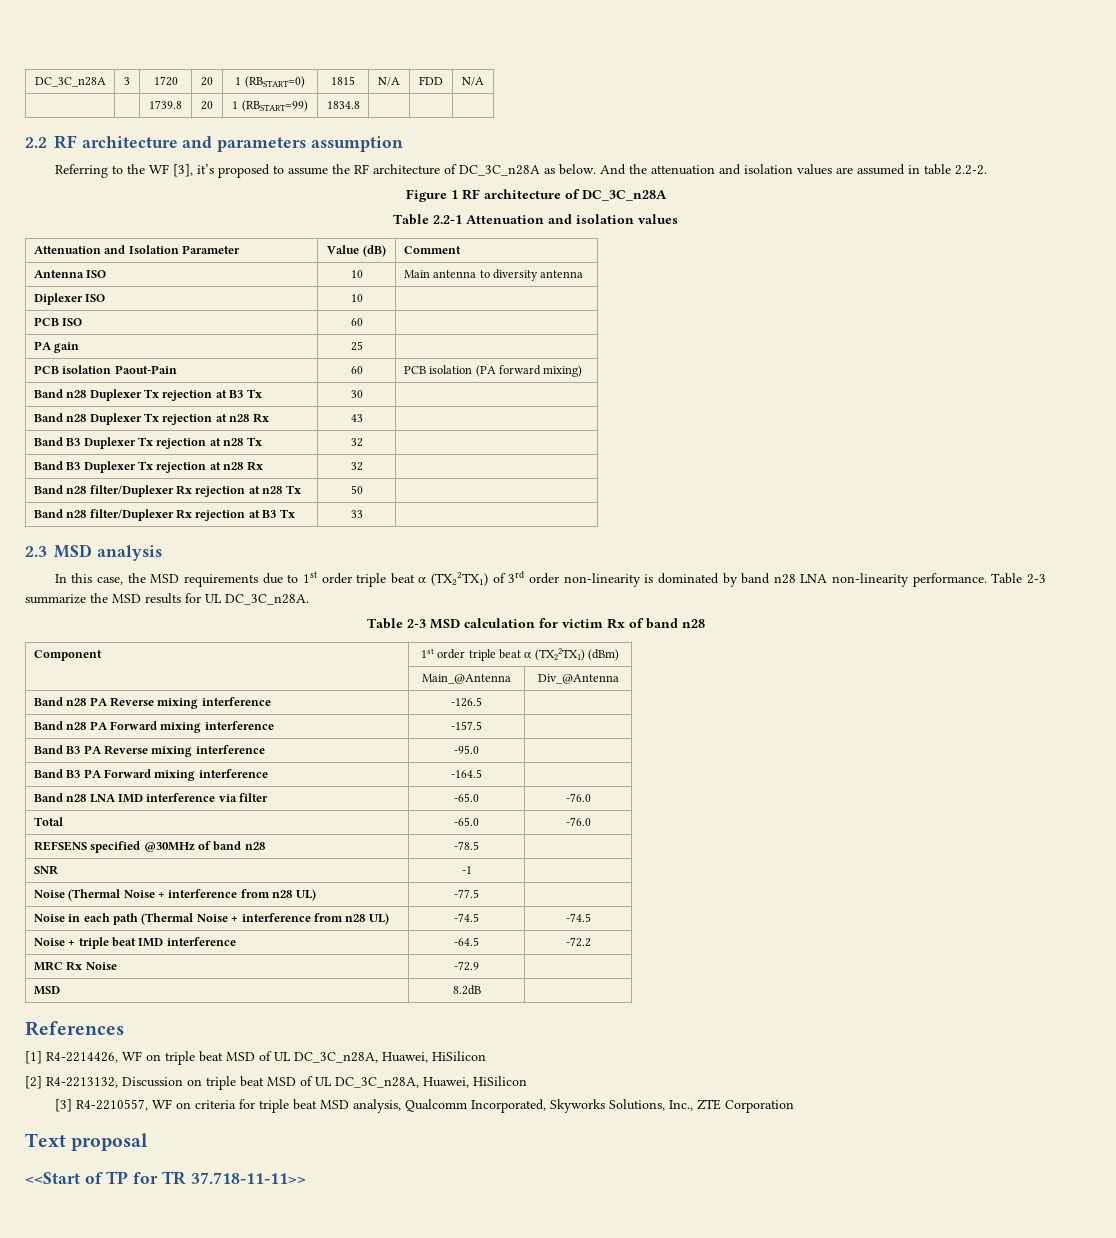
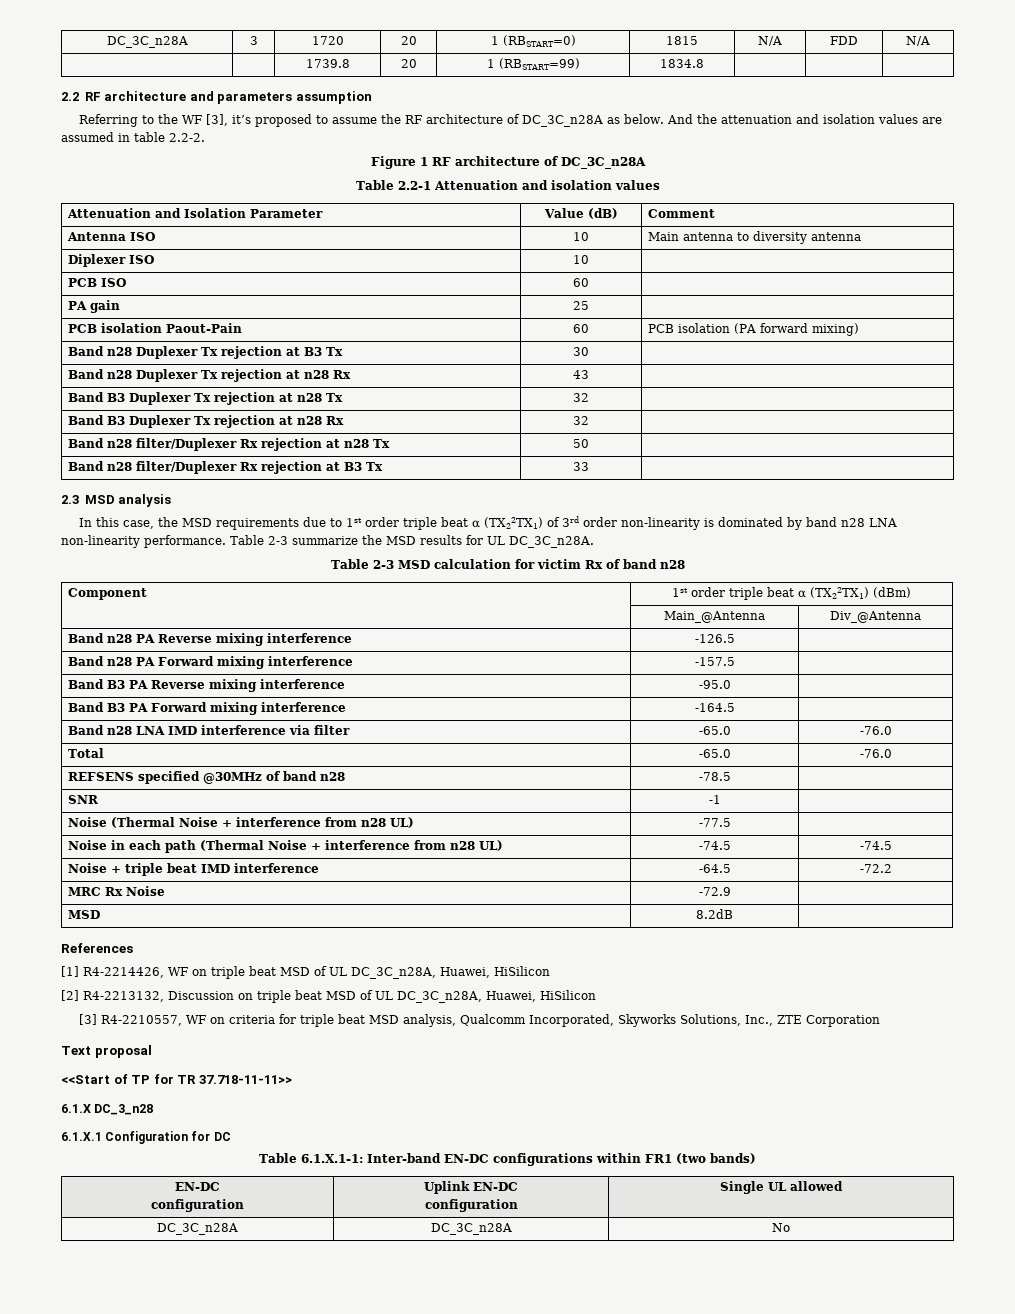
+ 6.1.X DC_3_n28
+ 6.1.X.1 Configuration for DC
+ Table 6.1.X.1-1: Inter-band EN-DC configurations within FR1 (two bands)
+ EN-DC
+ configuration | Uplink EN-DC
+ configuration | Single UL allowed
+ DC_3C_n28A | DC_3C_n28A | No

